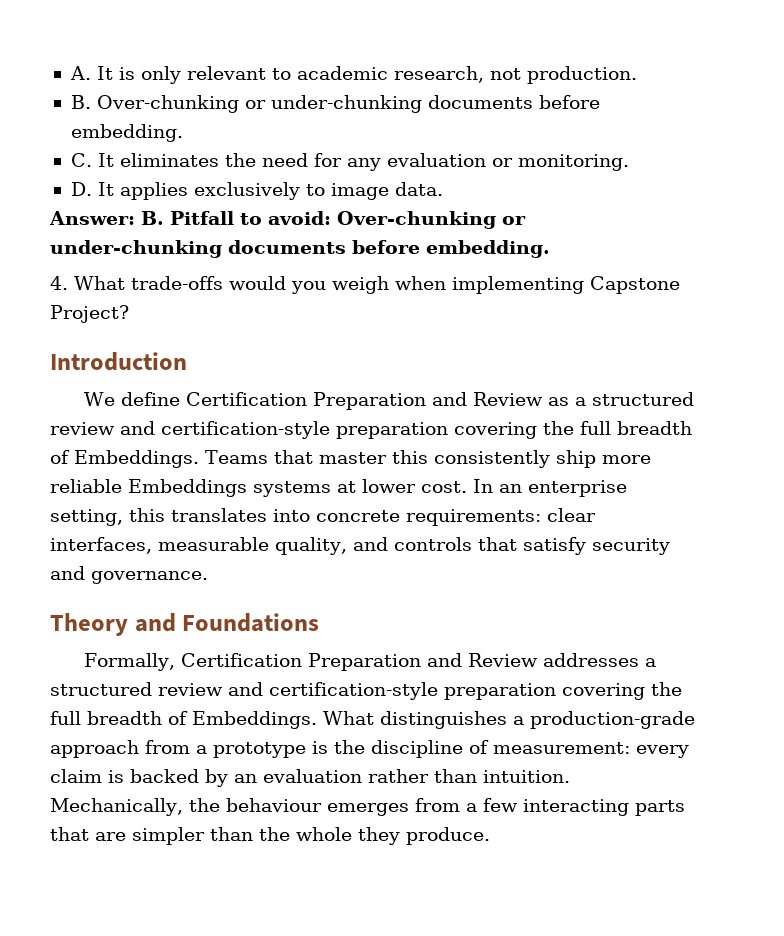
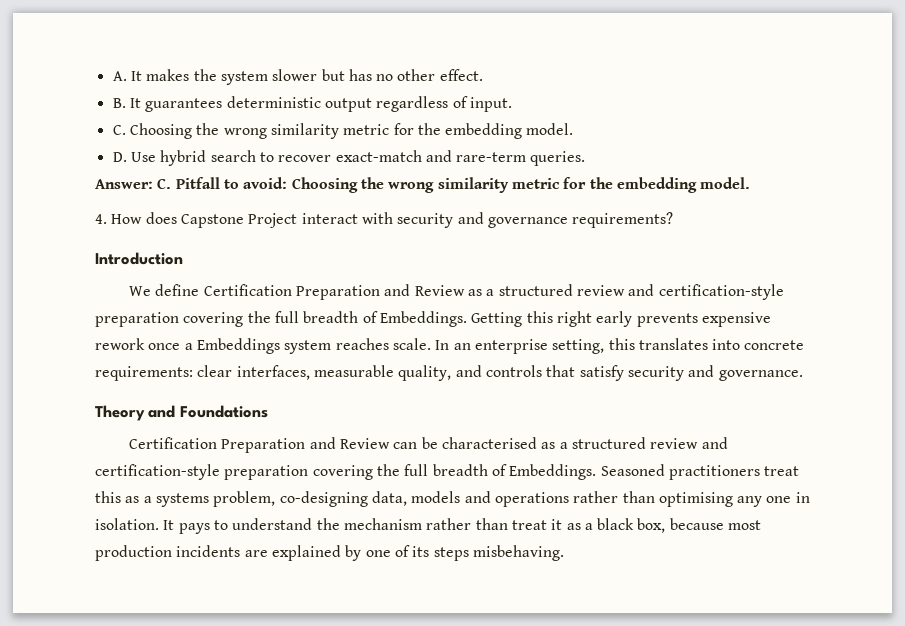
- A. It is only relevant to academic research, not production.
- B. Over-chunking or under-chunking documents before embedding.
- C. It eliminates the need for any evaluation or monitoring.
- D. It applies exclusively to image data.
+ A. It makes the system slower but has no other effect.
+ B. It guarantees deterministic output regardless of input.
+ C. Choosing the wrong similarity metric for the embedding model.
+ D. Use hybrid search to recover exact-match and rare-term queries.
- Answer: B. Pitfall to avoid: Over-chunking or under-chunking documents before embedding.
- 4. What trade-offs would you weigh when implementing Capstone Project?
+ Answer: C. Pitfall to avoid: Choosing the wrong similarity metric for the embedding model.
+ 4. How does Capstone Project interact with security and governance requirements?
- Teams that master this consistently ship more reliable Embeddings systems at lower cost.
+ Getting this right early prevents expensive rework once a Embeddings system reaches scale.
- Formally, Certification Preparation and Review addresses a structured review and certification-style preparation covering the full breadth of Embeddings.
+ Certification Preparation and Review can be characterised as a structured review and certification-style preparation covering the full breadth of Embeddings.
- What distinguishes a production-grade approach from a prototype is the discipline of measurement: every claim is backed by an evaluation rather than intuition. Mechanically, the behaviour emerges from a few interacting parts that are simpler than the whole they produce.
+ Seasoned practitioners treat this as a systems problem, co-designing data, models and operations rather than optimising any one in isolation. It pays to understand the mechanism rather than treat it as a black box, because most production incidents are explained by one of its steps misbehaving.

